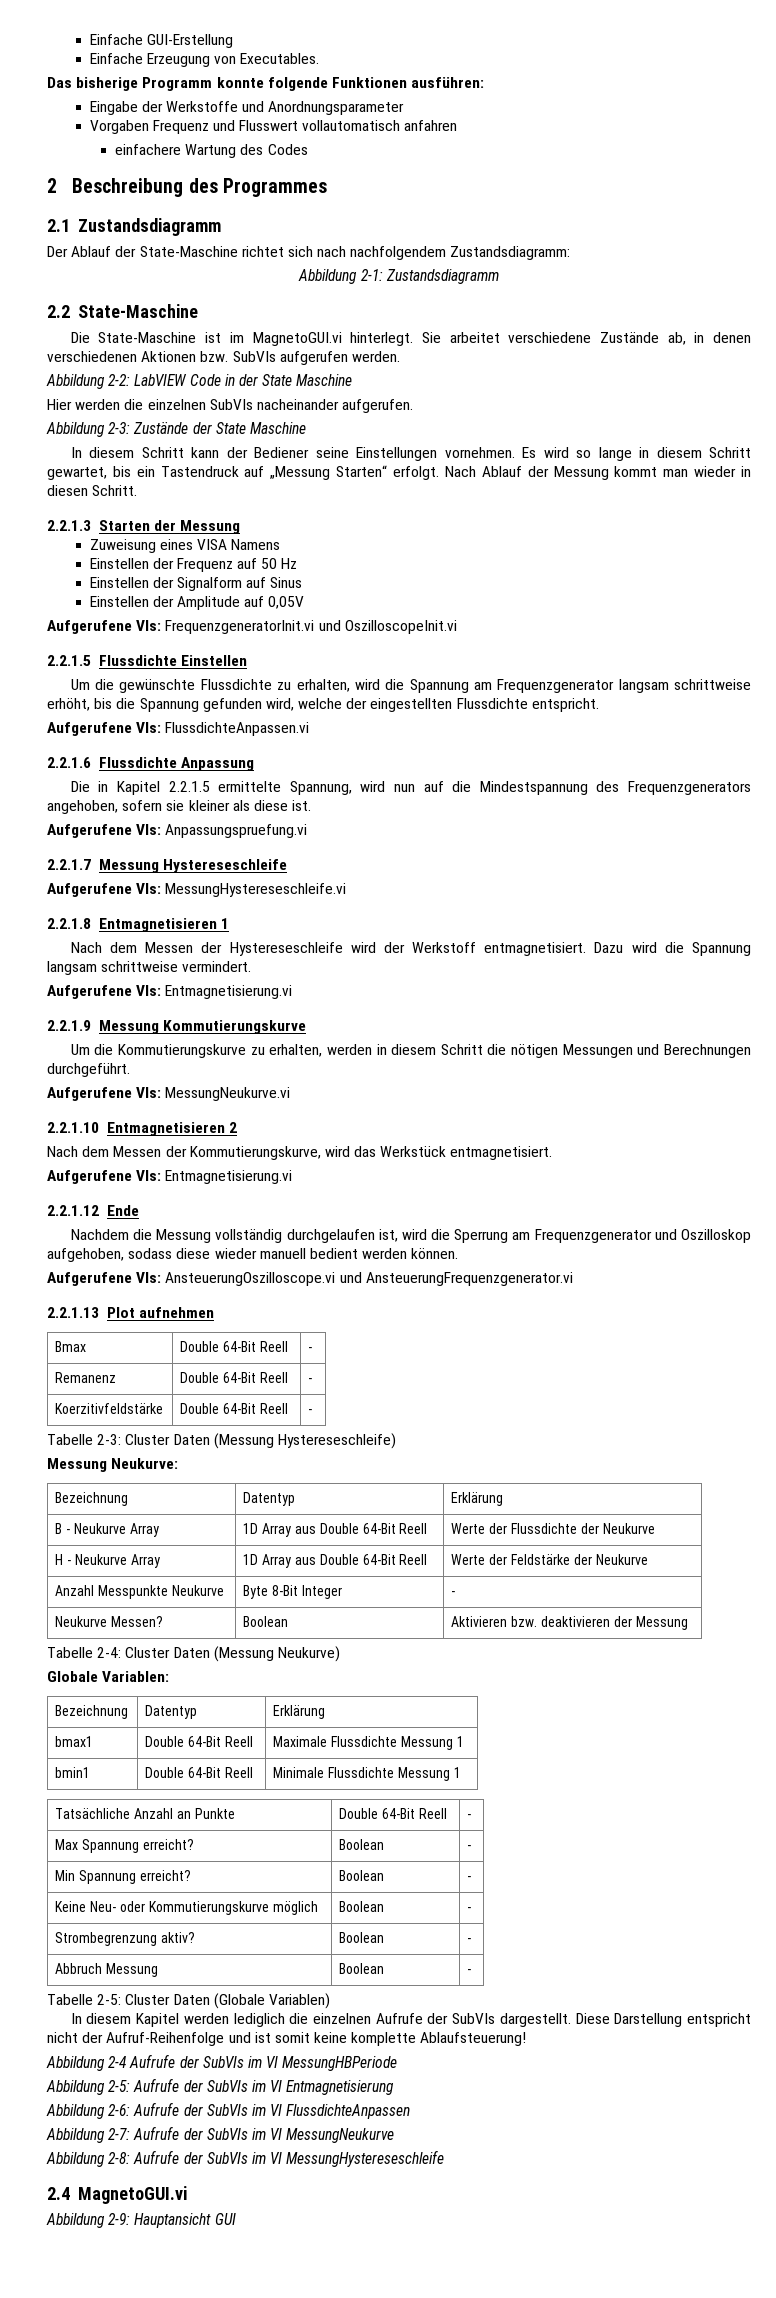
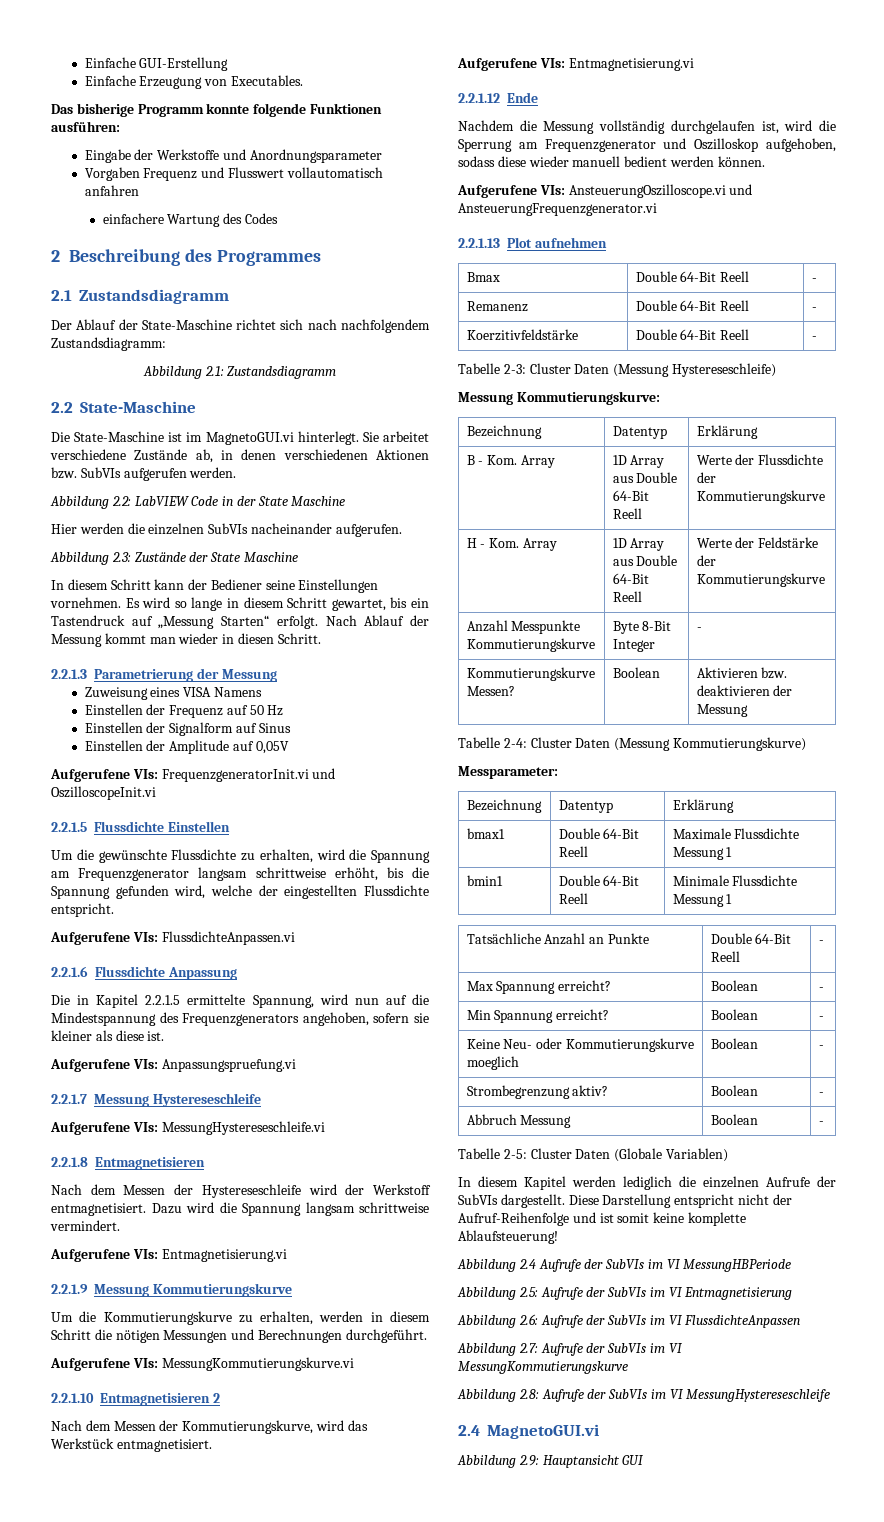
- Abbildung 2-1: Zustandsdiagramm
+ Abbildung 2.1: Zustandsdiagramm
- Abbildung 2-2: LabVIEW Code in der State Maschine
+ Abbildung 2.2: LabVIEW Code in der State Maschine
- Abbildung 2-3: Zustände der State Maschine
+ Abbildung 2.3: Zustände der State Maschine
- 2.2.1.3 Starten der Messung
+ 2.2.1.3 Parametrierung der Messung
- 2.2.1.8 Entmagnetisieren 1
+ 2.2.1.8 Entmagnetisieren
- Aufgerufene VIs: MessungNeukurve.vi
+ Aufgerufene VIs: MessungKommutierungskurve.vi
- Messung Neukurve:
+ Messung Kommutierungskurve:
- B - Neukurve Array | 1D Array aus Double 64-Bit Reell | Werte der Flussdichte der Neukurve
+ B - Kom. Array | 1D Array aus Double 64-Bit Reell | Werte der Flussdichte der Kommutierungskurve
- H - Neukurve Array | 1D Array aus Double 64-Bit Reell | Werte der Feldstärke der Neukurve
+ H - Kom. Array | 1D Array aus Double 64-Bit Reell | Werte der Feldstärke der Kommutierungskurve
- Anzahl Messpunkte Neukurve | Byte 8-Bit Integer | -
+ Anzahl Messpunkte Kommutierungskurve | Byte 8-Bit Integer | -
- Neukurve Messen? | Boolean | Aktivieren bzw. deaktivieren der Messung
+ Kommutierungskurve Messen? | Boolean | Aktivieren bzw. deaktivieren der Messung
- Tabelle 2-4: Cluster Daten (Messung Neukurve)
- Globale Variablen:
+ Tabelle 2-4: Cluster Daten (Messung Kommutierungskurve)
+ Messparameter:
- Keine Neu- oder Kommutierungskurve möglich | Boolean | -
+ Keine Neu- oder Kommutierungskurve moeglich | Boolean | -
- Abbildung 2-4 Aufrufe der SubVIs im VI MessungHBPeriode
+ Abbildung 2.4 Aufrufe der SubVIs im VI MessungHBPeriode
- Abbildung 2-5: Aufrufe der SubVIs im VI Entmagnetisierung
+ Abbildung 2.5: Aufrufe der SubVIs im VI Entmagnetisierung
- Abbildung 2-6: Aufrufe der SubVIs im VI FlussdichteAnpassen
+ Abbildung 2.6: Aufrufe der SubVIs im VI FlussdichteAnpassen
- Abbildung 2-7: Aufrufe der SubVIs im VI MessungNeukurve
- Abbildung 2-8: Aufrufe der SubVIs im VI MessungHystereseschleife
+ Abbildung 2.7: Aufrufe der SubVIs im VI MessungKommutierungskurve
+ Abbildung 2.8: Aufrufe der SubVIs im VI MessungHystereseschleife
- Abbildung 2-9: Hauptansicht GUI
+ Abbildung 2.9: Hauptansicht GUI

